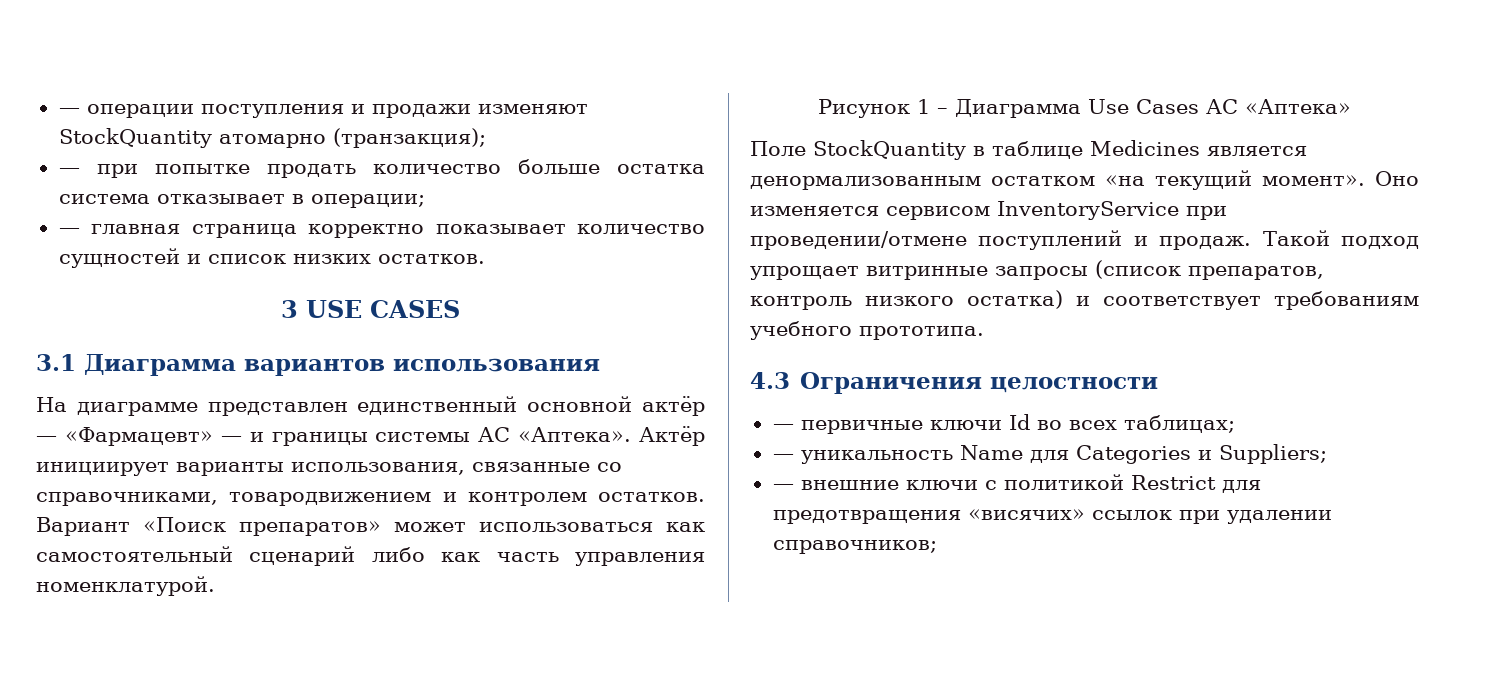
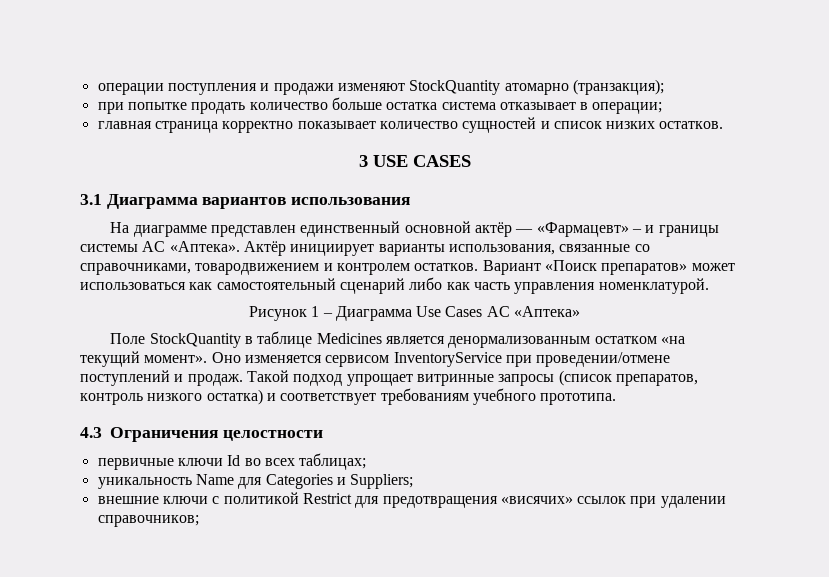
- — операции поступления и продажи изменяют StockQuantity атомарно (транзакция);
+ операции поступления и продажи изменяют StockQuantity атомарно (транзакция);
- — при попытке продать количество больше остатка система отказывает в операции;
+ при попытке продать количество больше остатка система отказывает в операции;
- — главная страница корректно показывает количество сущностей и список низких остатков.
+ главная страница корректно показывает количество сущностей и список низких остатков.
- На диаграмме представлен единственный основной актёр — «Фармацевт» — и границы системы АС «Аптека».
+ На диаграмме представлен единственный основной актёр — «Фармацевт» – и границы системы АС «Аптека».
- — первичные ключи Id во всех таблицах;
+ первичные ключи Id во всех таблицах;
- — уникальность Name для Categories и Suppliers;
+ уникальность Name для Categories и Suppliers;
- — внешние ключи с политикой Restrict для предотвращения «висячих» ссылок при удалении справочников;
+ внешние ключи с политикой Restrict для предотвращения «висячих» ссылок при удалении справочников;

